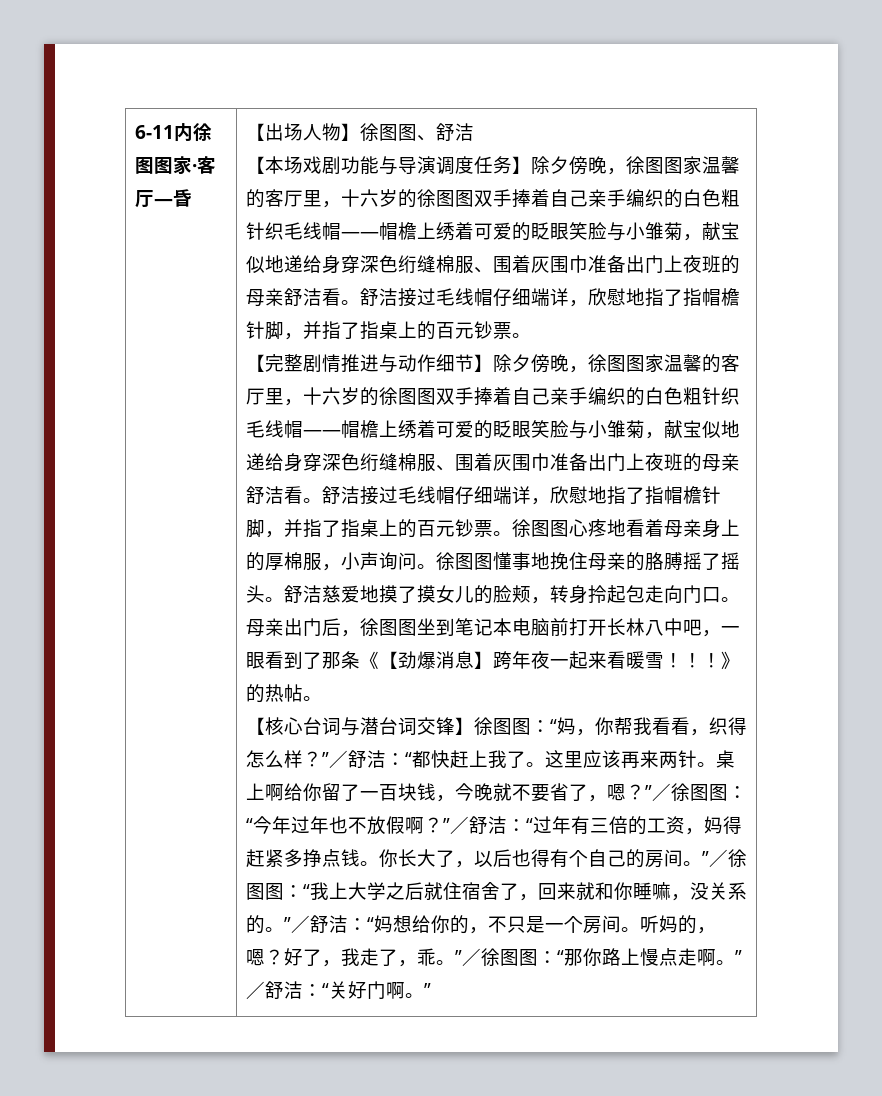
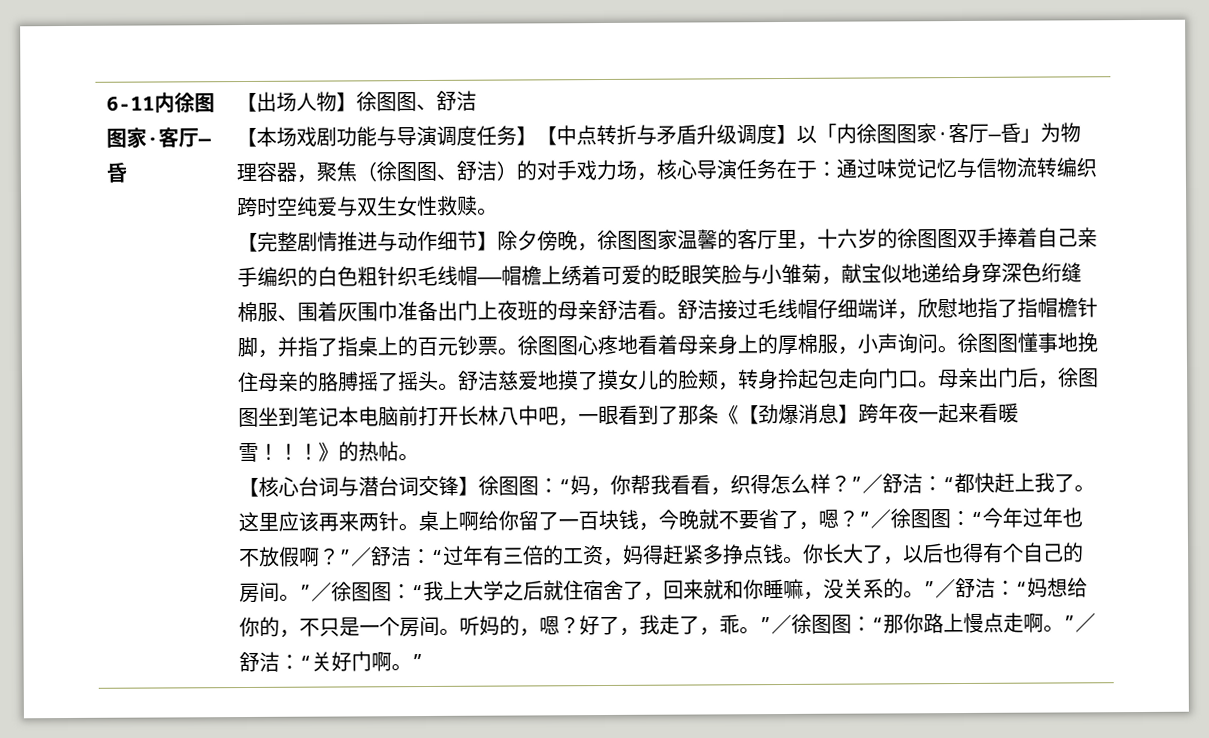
- 【本场戏剧功能与导演调度任务】除夕傍晚，徐图图家温馨的客厅里，十六岁的徐图图双手捧着自己亲手编织的白色粗针织毛线帽——帽檐上绣着可爱的眨眼笑脸与小雏菊，献宝似地递给身穿深色绗缝棉服、围着灰围巾准备出门上夜班的母亲舒洁看。舒洁接过毛线帽仔细端详，欣慰地指了指帽檐针脚，并指了指桌上的百元钞票。
+ 【本场戏剧功能与导演调度任务】【中点转折与矛盾升级调度】以「内徐图图家·客厅—昏」为物理容器，聚焦（徐图图、舒洁）的对手戏力场，核心导演任务在于：通过味觉记忆与信物流转编织跨时空纯爱与双生女性救赎。

